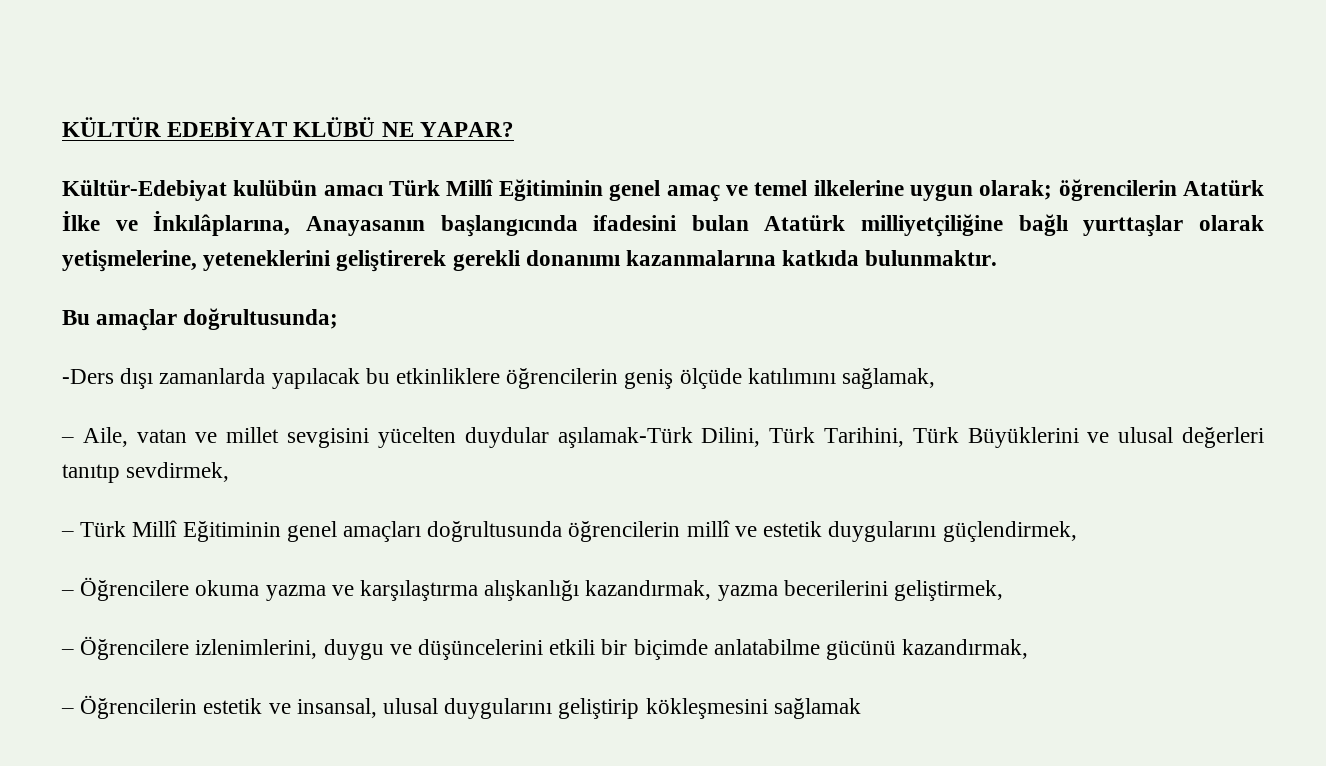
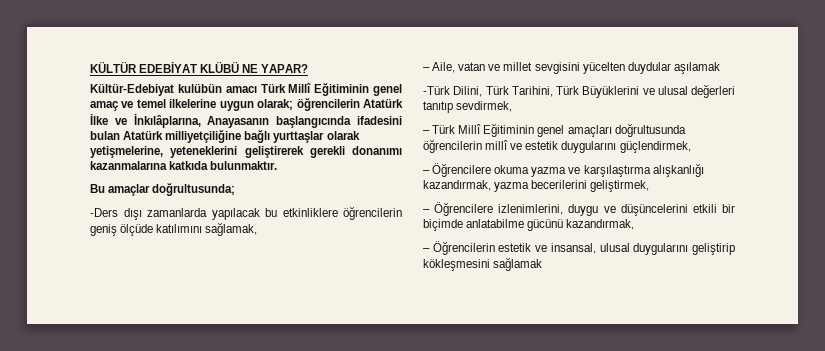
- – Aile, vatan ve millet sevgisini yücelten duydular aşılamak-Türk Dilini, Türk Tarihini, Türk Büyüklerini ve ulusal değerleri tanıtıp sevdirmek,
+ – Aile, vatan ve millet sevgisini yücelten duydular aşılamak
+ -Türk Dilini, Türk Tarihini, Türk Büyüklerini ve ulusal değerleri tanıtıp sevdirmek,

